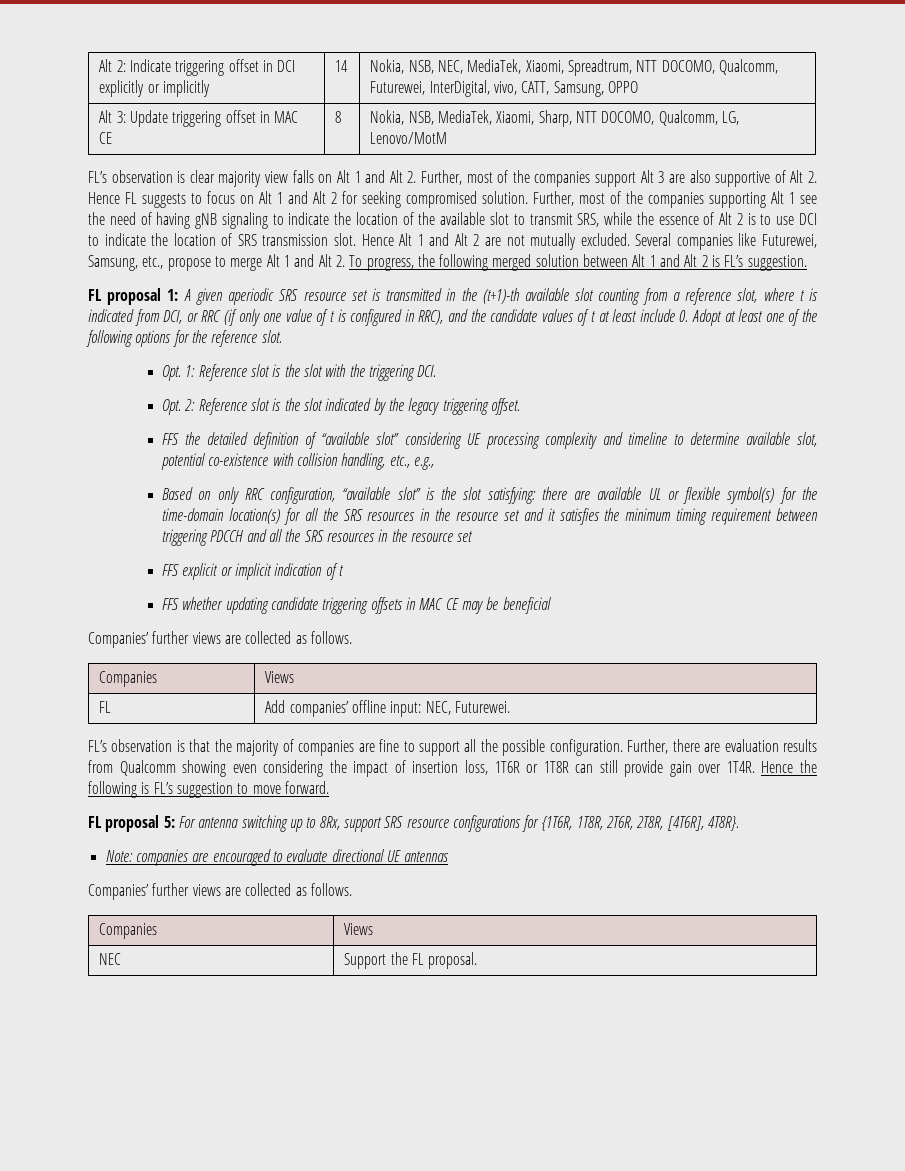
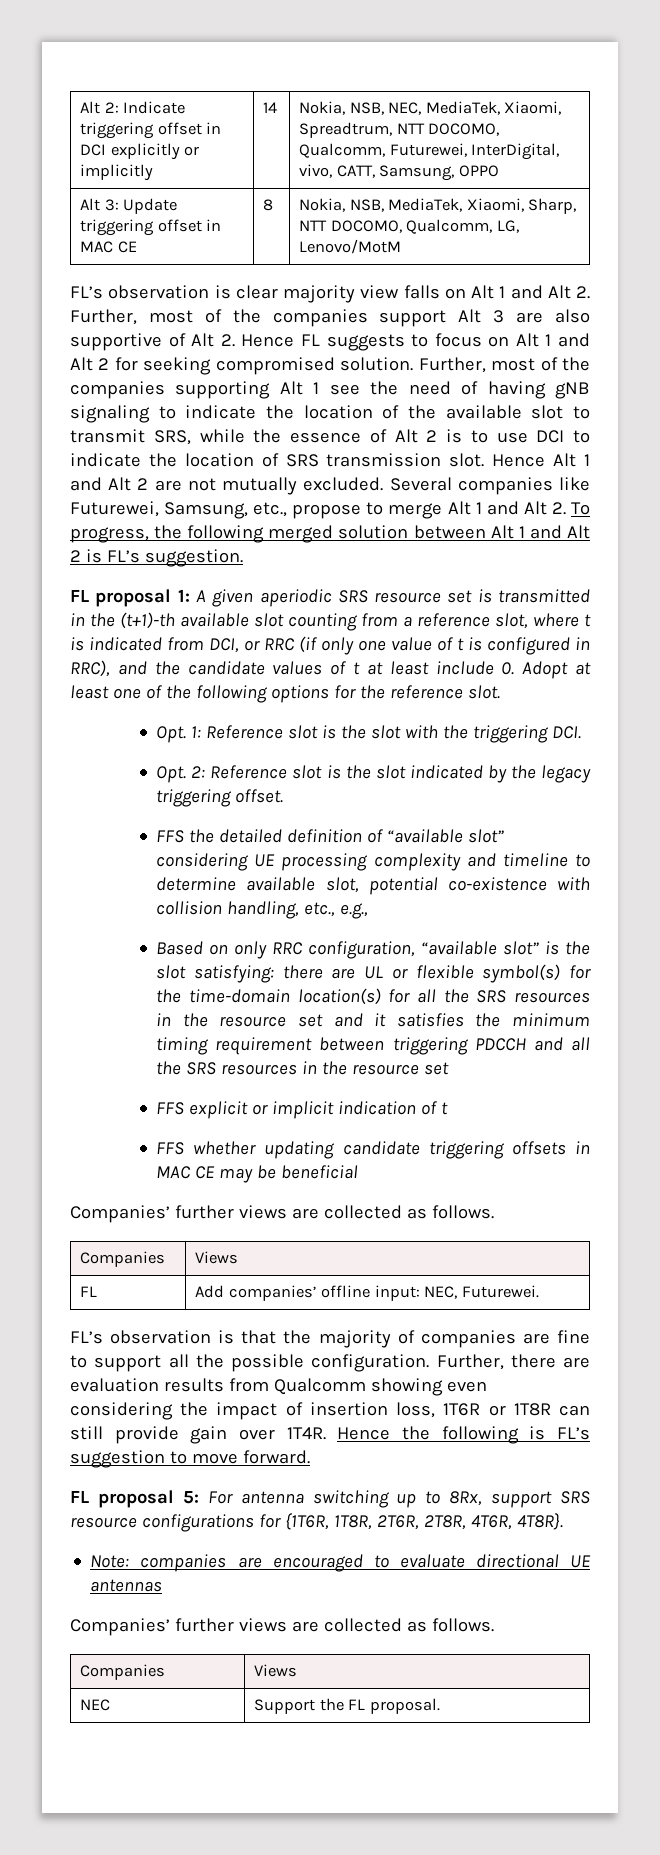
- Based on only RRC configuration, “available slot” is the slot satisfying: there are available UL or flexible symbol(s) for the time-domain location(s) for all the SRS resources in the resource set and it satisfies the minimum timing requirement between triggering PDCCH and all the SRS resources in the resource set
+ Based on only RRC configuration, “available slot” is the slot satisfying: there are UL or flexible symbol(s) for the time-domain location(s) for all the SRS resources in the resource set and it satisfies the minimum timing requirement between triggering PDCCH and all the SRS resources in the resource set
- FL proposal 5: For antenna switching up to 8Rx, support SRS resource configurations for {1T6R, 1T8R, 2T6R, 2T8R, [4T6R], 4T8R}.
+ FL proposal 5: For antenna switching up to 8Rx, support SRS resource configurations for {1T6R, 1T8R, 2T6R, 2T8R, 4T6R, 4T8R}.

